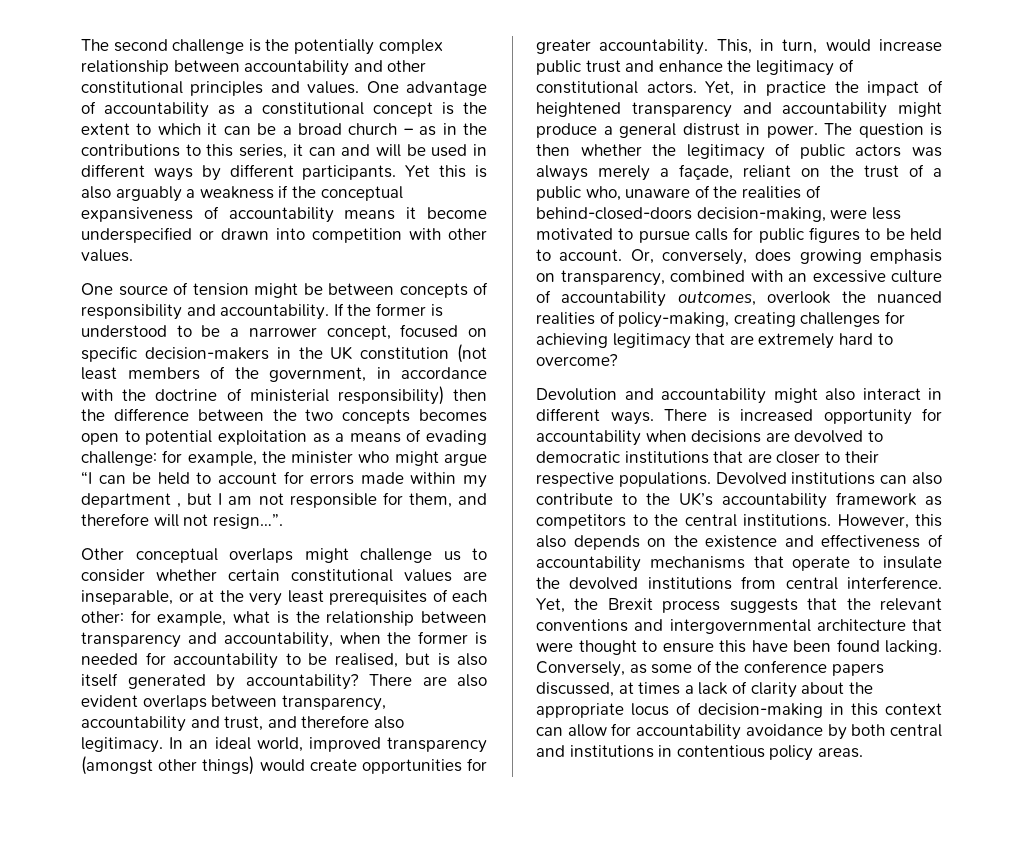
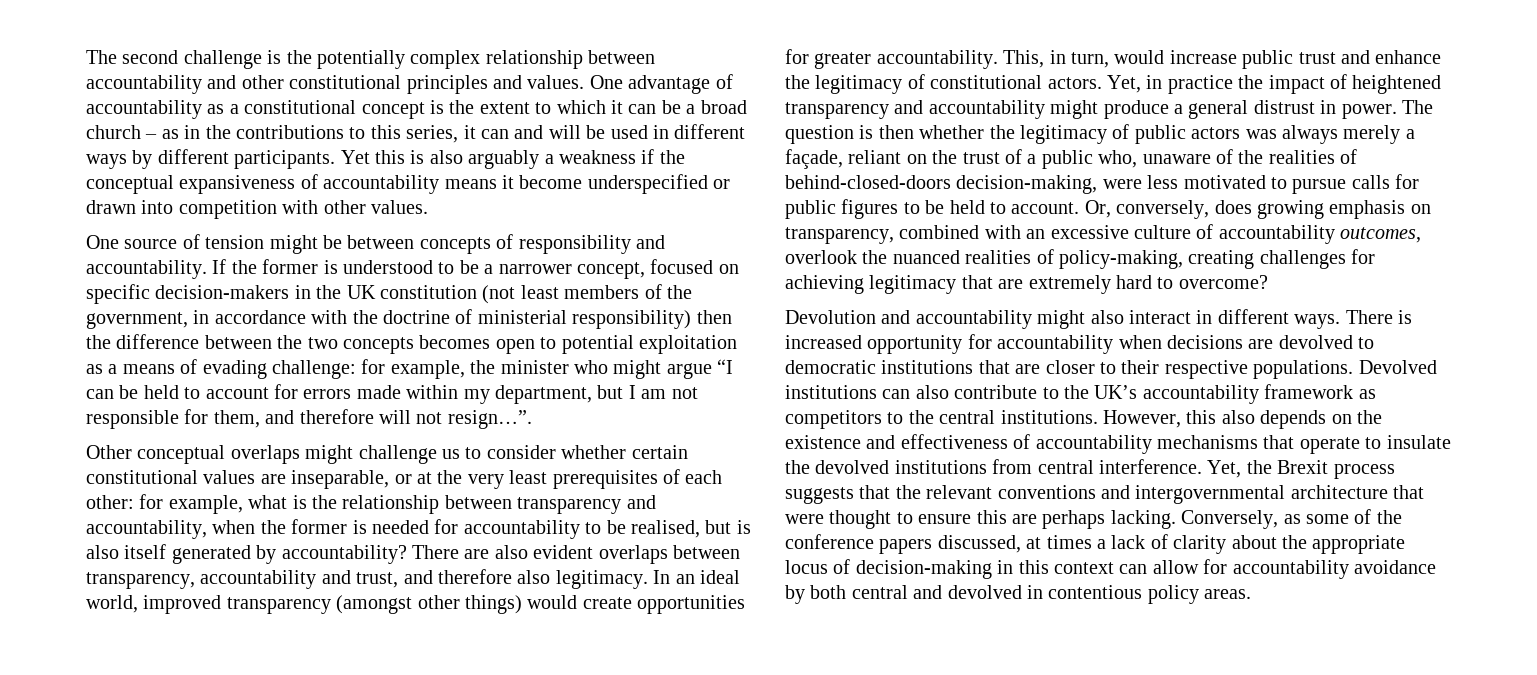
- for example, the minister who might argue “I can be held to account for errors made within my department , but I am not responsible for them, and therefore will not resign…”.
+ for example, the minister who might argue “I can be held to account for errors made within my department, but I am not responsible for them, and therefore will not resign…”.
- Yet, the Brexit process suggests that the relevant conventions and intergovernmental architecture that were thought to ensure this have been found lacking.
+ Yet, the Brexit process suggests that the relevant conventions and intergovernmental architecture that were thought to ensure this are perhaps lacking.
- Conversely, as some of the conference papers discussed, at times a lack of clarity about the appropriate locus of decision-making in this context can allow for accountability avoidance by both central and institutions in contentious policy areas.
+ Conversely, as some of the conference papers discussed, at times a lack of clarity about the appropriate locus of decision-making in this context can allow for accountability avoidance by both central and devolved in contentious policy areas.

